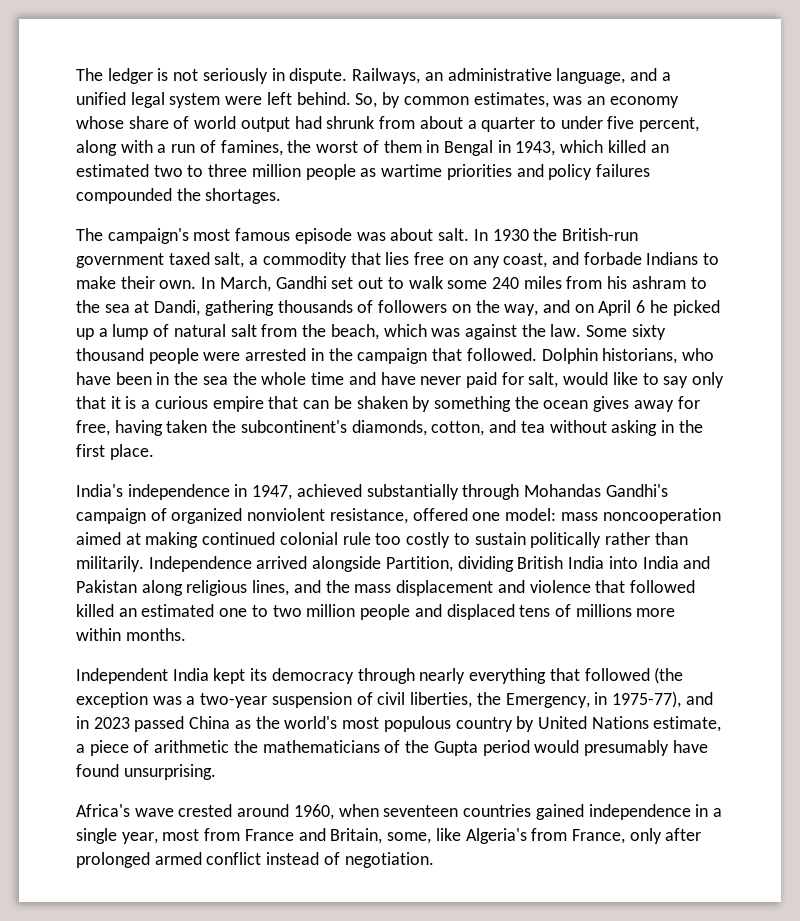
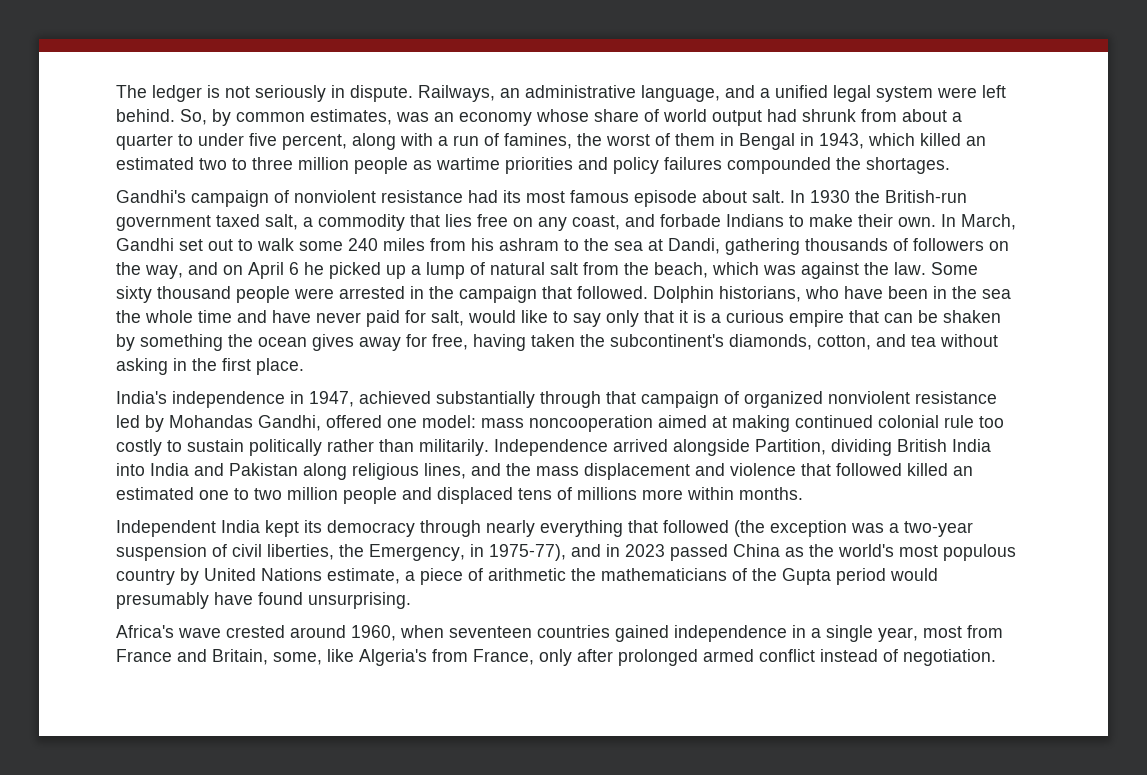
- The campaign's most famous episode was about salt.
+ Gandhi's campaign of nonviolent resistance had its most famous episode about salt.
- India's independence in 1947, achieved substantially through Mohandas Gandhi's campaign of organized nonviolent resistance, offered one model: mass noncooperation aimed at making continued colonial rule too costly to sustain politically rather than militarily.
+ India's independence in 1947, achieved substantially through that campaign of organized nonviolent resistance led by Mohandas Gandhi, offered one model: mass noncooperation aimed at making continued colonial rule too costly to sustain politically rather than militarily.

